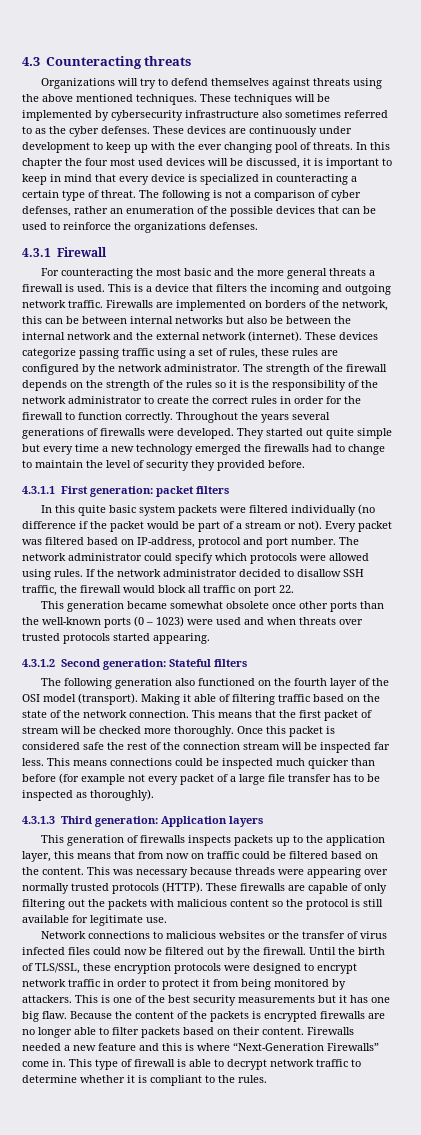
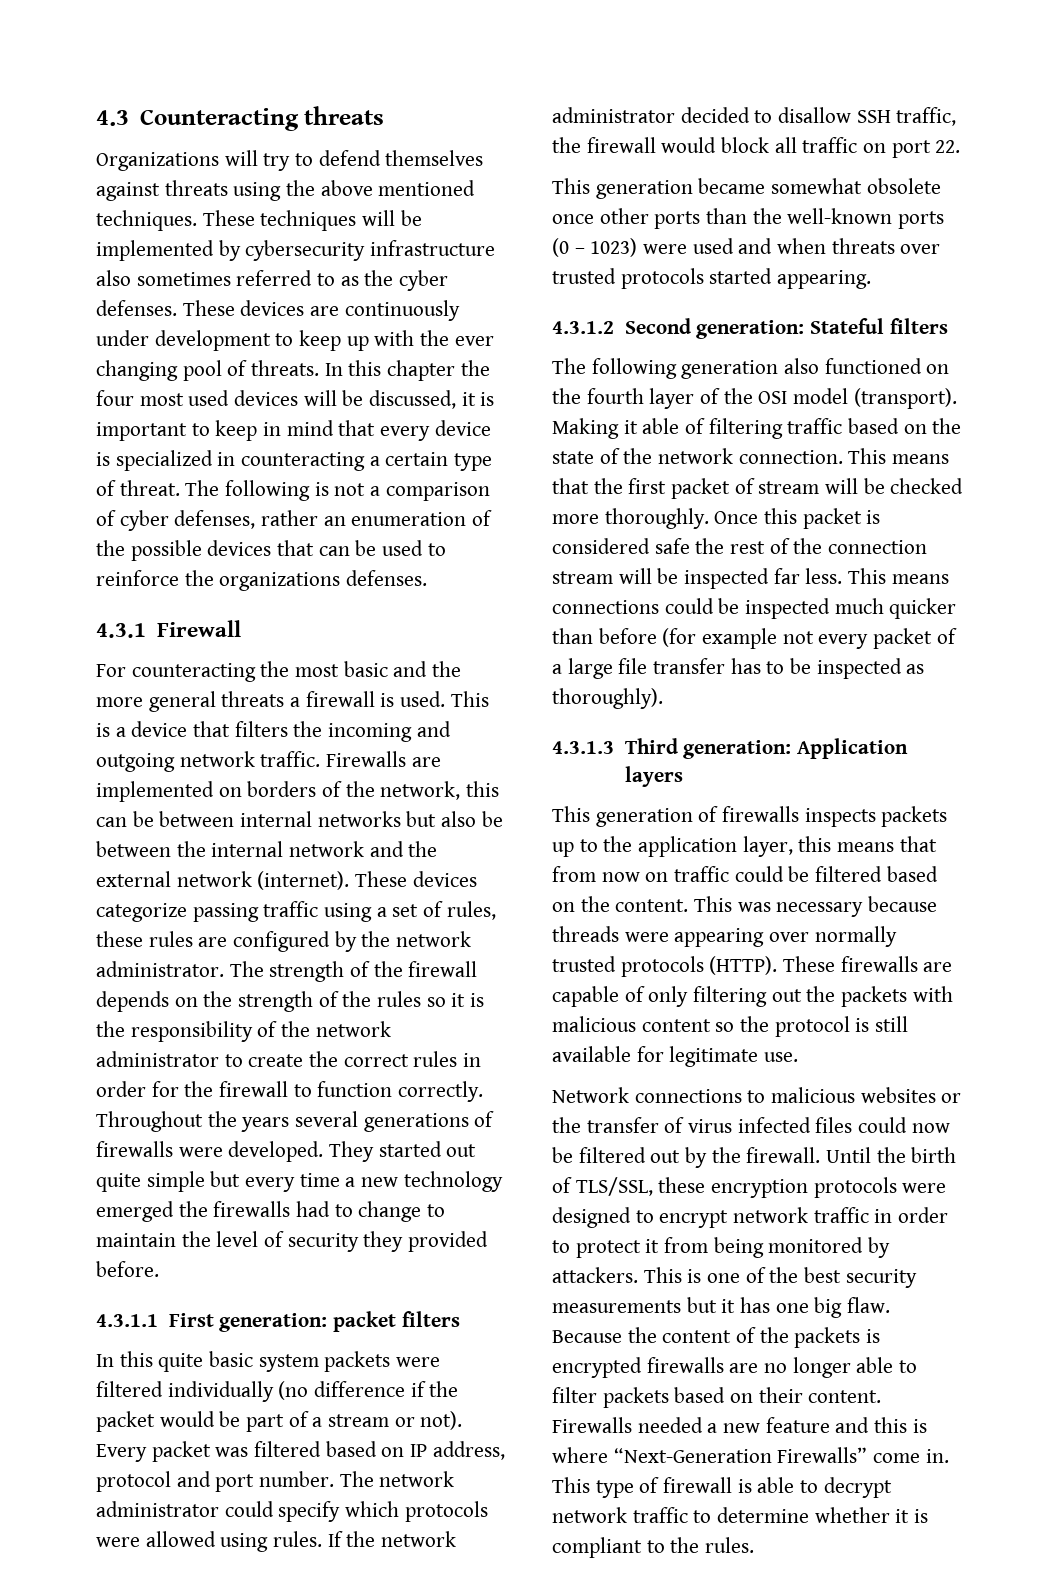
- Every packet was filtered based on IP-address, protocol and port number.
+ Every packet was filtered based on IP address, protocol and port number.

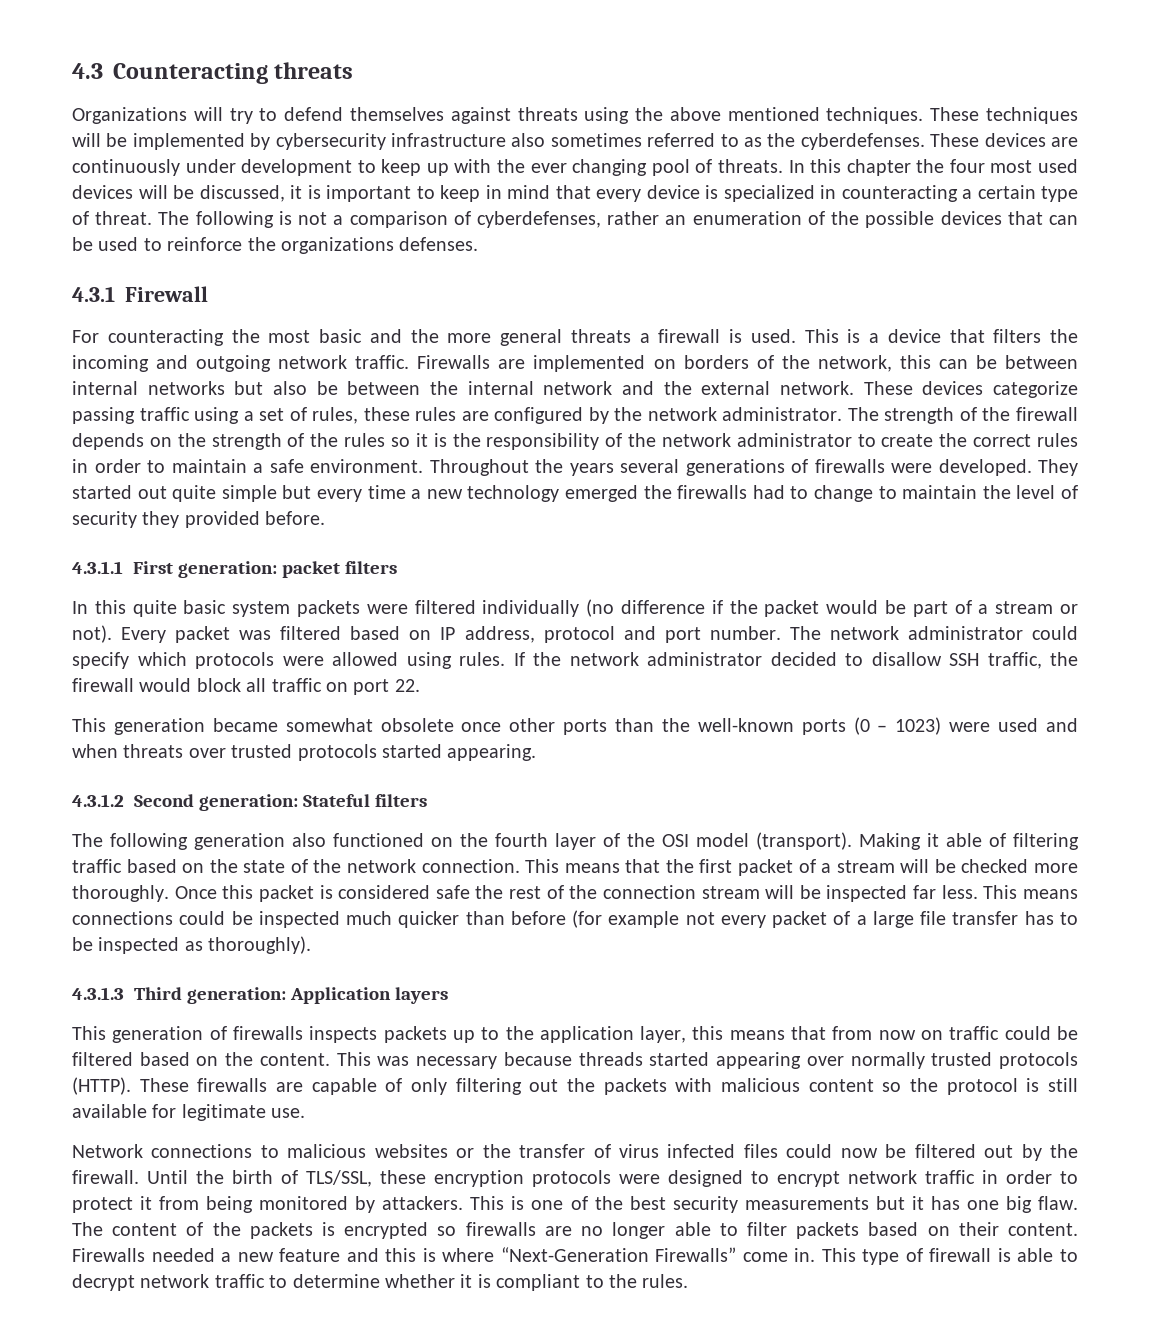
- These techniques will be implemented by cybersecurity infrastructure also sometimes referred to as the cyber defenses.
+ These techniques will be implemented by cybersecurity infrastructure also sometimes referred to as the cyberdefenses.
- The following is not a comparison of cyber defenses, rather an enumeration of the possible devices that can be used to reinforce the organizations defenses.
+ The following is not a comparison of cyberdefenses, rather an enumeration of the possible devices that can be used to reinforce the organizations defenses.
- Firewalls are implemented on borders of the network, this can be between internal networks but also be between the internal network and the external network (internet).
+ Firewalls are implemented on borders of the network, this can be between internal networks but also be between the internal network and the external network.
- The strength of the firewall depends on the strength of the rules so it is the responsibility of the network administrator to create the correct rules in order for the firewall to function correctly.
+ The strength of the firewall depends on the strength of the rules so it is the responsibility of the network administrator to create the correct rules in order to maintain a safe environment.
- This means that the first packet of stream will be checked more thoroughly.
+ This means that the first packet of a stream will be checked more thoroughly.
- This was necessary because threads were appearing over normally trusted protocols (HTTP).
+ This was necessary because threads started appearing over normally trusted protocols (HTTP).
- Because the content of the packets is encrypted firewalls are no longer able to filter packets based on their content.
+ The content of the packets is encrypted so firewalls are no longer able to filter packets based on their content.

